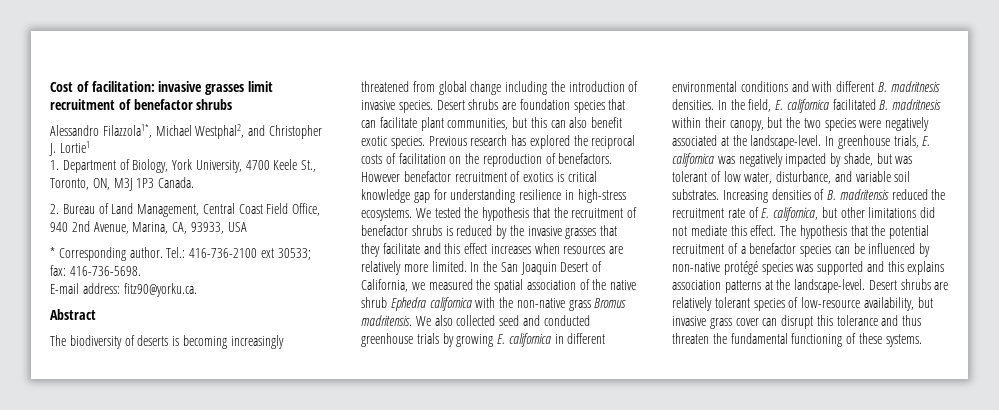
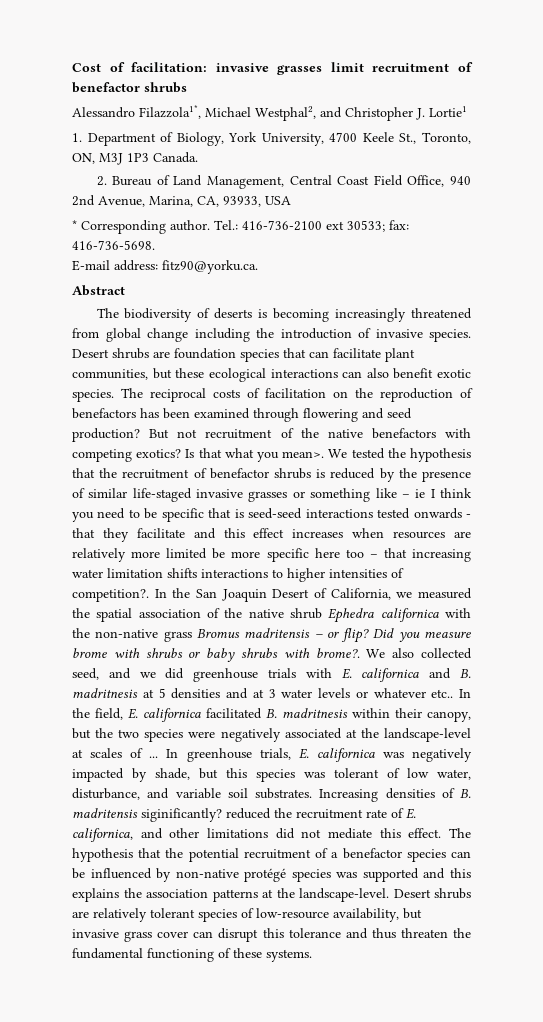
- Desert shrubs are foundation species that can facilitate plant communities, but this can also benefit exotic species.
+ Desert shrubs are foundation species that can facilitate plant communities, but these ecological interactions can also benefit exotic species.
- Previous research has explored the reciprocal costs of facilitation on the reproduction of benefactors. However benefactor recruitment of exotics is critical knowledge gap for understanding resilience in high-stress ecosystems.
+ The reciprocal costs of facilitation on the reproduction of benefactors has been examined through flowering and seed production? But not recruitment of the native benefactors with competing exotics? Is that what you mean>.
- We tested the hypothesis that the recruitment of benefactor shrubs is reduced by the invasive grasses that they facilitate and this effect increases when resources are relatively more limited.
+ We tested the hypothesis that the recruitment of benefactor shrubs is reduced by the presence of similar life-staged invasive grasses or something like – ie I think you need to be specific that is seed-seed interactions tested onwards - that they facilitate and this effect increases when resources are relatively more limited be more specific here too – that increasing water limitation shifts interactions to higher intensities of competition?.
- In the San Joaquin Desert of California, we measured the spatial association of the native shrub Ephedra californica with the non-native grass Bromus madritensis. We also collected seed and conducted greenhouse trials by growing E. californica in different environmental conditions and with different B. madritnesis densities.
+ In the San Joaquin Desert of California, we measured the spatial association of the native shrub Ephedra californica with the non-native grass Bromus madritensis – or flip? Did you measure brome with shrubs or baby shrubs with brome?. We also collected seed, and we did greenhouse trials with E. californica and B. madritnesis at 5 densities and at 3 water levels or whatever etc..
- In the field, E. californica facilitated B. madritnesis within their canopy, but the two species were negatively associated at the landscape-level.
+ In the field, E. californica facilitated B. madritnesis within their canopy, but the two species were negatively associated at the landscape-level at scales of ...
- In greenhouse trials, E. californica was negatively impacted by shade, but was tolerant of low water, disturbance, and variable soil substrates.
+ In greenhouse trials, E. californica was negatively impacted by shade, but this species was tolerant of low water, disturbance, and variable soil substrates.
- Increasing densities of B. madritensis reduced the recruitment rate of E. californica, but other limitations did not mediate this effect.
+ Increasing densities of B. madritensis siginificantly? reduced the recruitment rate of E. californica, and other limitations did not mediate this effect.
- The hypothesis that the potential recruitment of a benefactor species can be influenced by non-native protégé species was supported and this explains association patterns at the landscape-level.
+ The hypothesis that the potential recruitment of a benefactor species can be influenced by non-native protégé species was supported and this explains the association patterns at the landscape-level.

